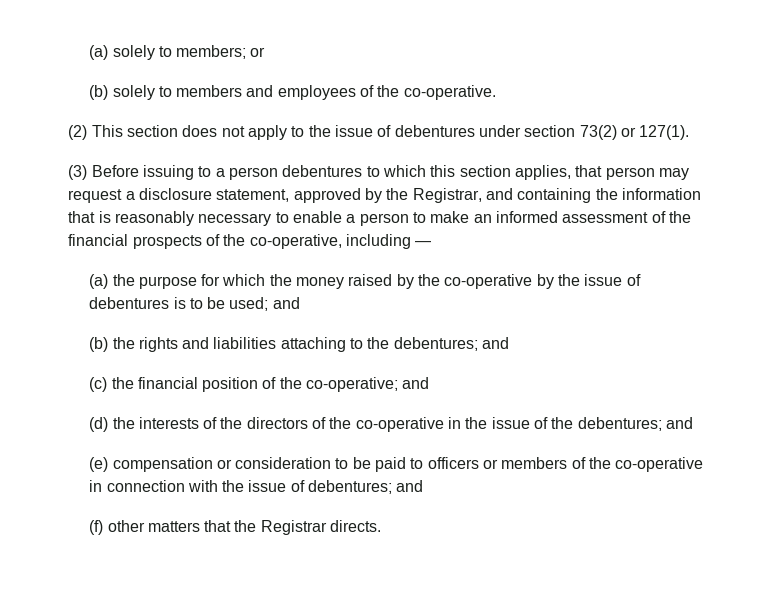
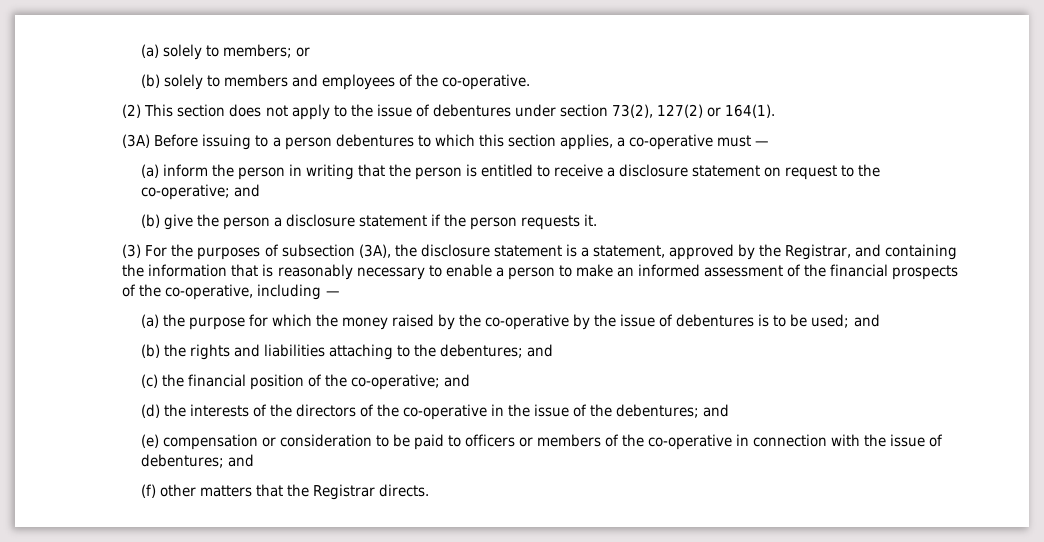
- (2) This section does not apply to the issue of debentures under section 73(2) or 127(1).
- (3) Before issuing to a person debentures to which this section applies, that person may request a disclosure statement, approved by the Registrar, and containing the information that is reasonably necessary to enable a person to make an informed assessment of the financial prospects of the co-operative, including —
+ (2) This section does not apply to the issue of debentures under section 73(2), 127(2) or 164(1).
+ (3A) Before issuing to a person debentures to which this section applies, a co-operative must —
+ (a) inform the person in writing that the person is entitled to receive a disclosure statement on request to the co-operative; and
+ (b) give the person a disclosure statement if the person requests it.
+ (3) For the purposes of subsection (3A), the disclosure statement is a statement, approved by the Registrar, and containing the information that is reasonably necessary to enable a person to make an informed assessment of the financial prospects of the co-operative, including —

